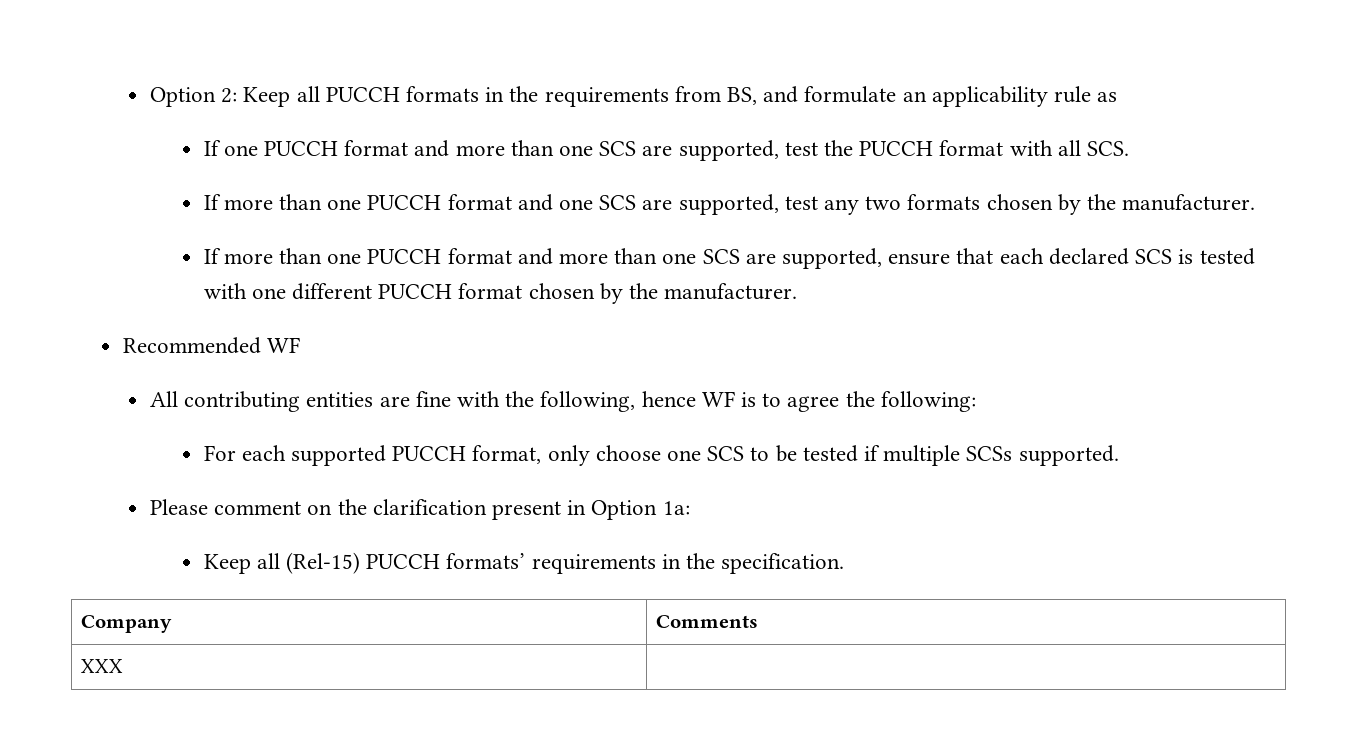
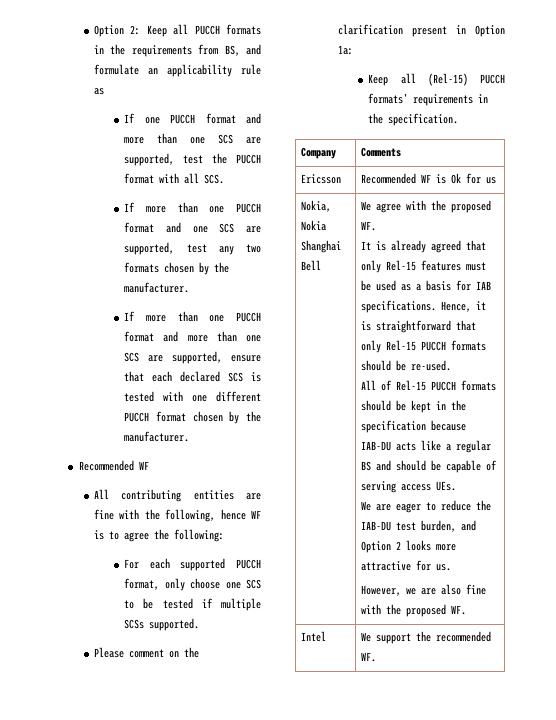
- XXX |
+ Ericsson | Recommended WF is Ok for us
+ Nokia, Nokia Shanghai Bell | We agree with the proposed WF.
+ It is already agreed that only Rel-15 features must be used as a basis for IAB specifications. Hence, it is straightforward that only Rel-15 PUCCH formats should be re-used.
+ All of Rel-15 PUCCH formats should be kept in the specification because IAB-DU acts like a regular BS and should be capable of serving access UEs.
+ We are eager to reduce the IAB-DU test burden, and Option 2 looks more attractive for us.
+ However, we are also fine with the proposed WF.
+ Intel | We support the recommended WF.

